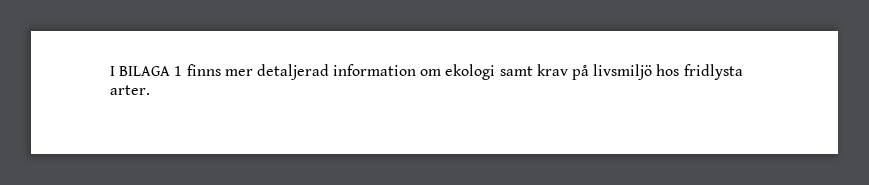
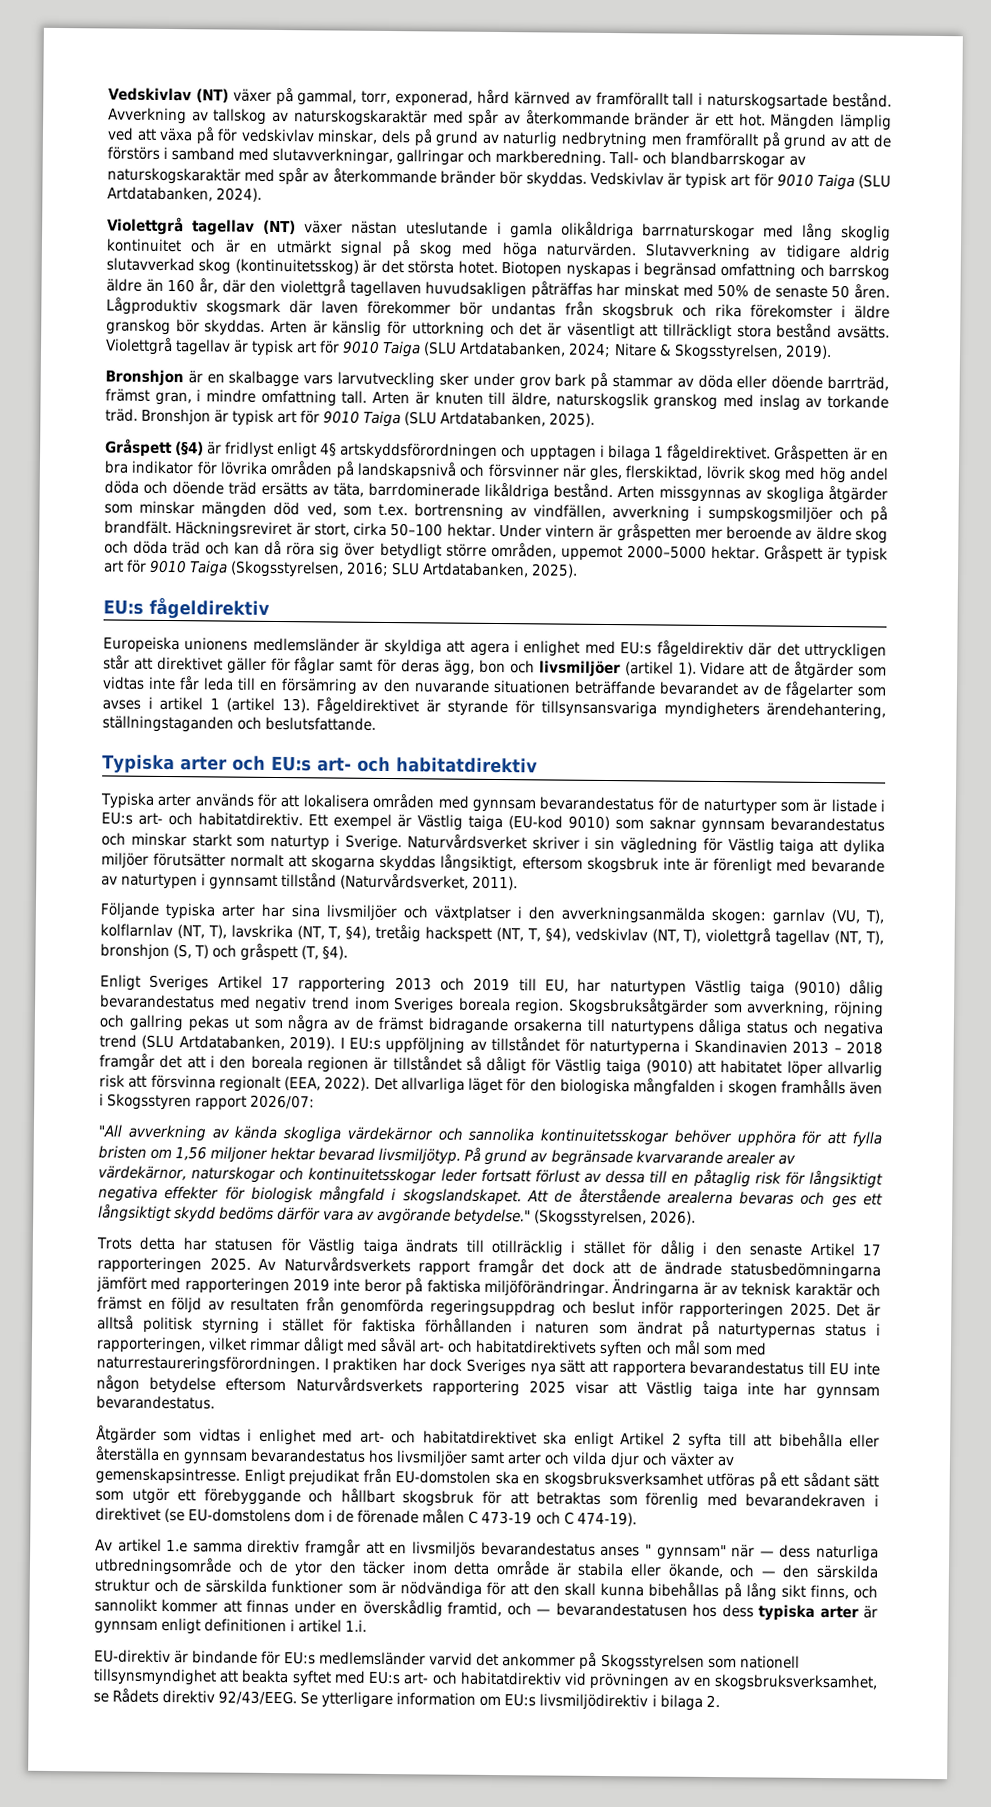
- I BILAGA 1 finns mer detaljerad information om ekologi samt krav på livsmiljö hos fridlysta arter.
+ Vedskivlav (NT) växer på gammal, torr, exponerad, hård kärnved av framförallt tall i naturskogsartade bestånd. Avverkning av tallskog av naturskogskaraktär med spår av återkommande bränder är ett hot. Mängden lämplig ved att växa på för vedskivlav minskar, dels på grund av naturlig nedbrytning men framförallt på grund av att de förstörs i samband med slutavverkningar, gallringar och markberedning. Tall- och blandbarrskogar av naturskogskaraktär med spår av återkommande bränder bör skyddas. Vedskivlav är typisk art för 9010 Taiga (SLU Artdatabanken, 2024).
+ Violettgrå tagellav (NT) växer nästan uteslutande i gamla olikåldriga barrnaturskogar med lång skoglig kontinuitet och är en utmärkt signal på skog med höga naturvärden. Slutavverkning av tidigare aldrig slutavverkad skog (kontinuitetsskog) är det största hotet. Biotopen nyskapas i begränsad omfattning och barrskog äldre än 160 år, där den violettgrå tagellaven huvudsakligen påträffas har minskat med 50% de senaste 50 åren. Lågproduktiv skogsmark där laven förekommer bör undantas från skogsbruk och rika förekomster i äldre granskog bör skyddas. Arten är känslig för uttorkning och det är väsentligt att tillräckligt stora bestånd avsätts. Violettgrå tagellav är typisk art för 9010 Taiga (SLU Artdatabanken, 2024; Nitare & Skogsstyrelsen, 2019).
+ Bronshjon är en skalbagge vars larvutveckling sker under grov bark på stammar av döda eller döende barrträd, främst gran, i mindre omfattning tall. Arten är knuten till äldre, naturskogslik granskog med inslag av torkande träd. Bronshjon är typisk art för 9010 Taiga (SLU Artdatabanken, 2025).
+ Gråspett (§4) är fridlyst enligt 4§ artskyddsförordningen och upptagen i bilaga 1 fågeldirektivet. Gråspetten är en bra indikator för lövrika områden på landskapsnivå och försvinner när gles, flerskiktad, lövrik skog med hög andel döda och döende träd ersätts av täta, barrdominerade likåldriga bestånd. Arten missgynnas av skogliga åtgärder som minskar mängden död ved, som t.ex. bortrensning av vindfällen, avverkning i sumpskogsmiljöer och på brandfält. Häckningsreviret är stort, cirka 50–100 hektar. Under vintern är gråspetten mer beroende av äldre skog och döda träd och kan då röra sig över betydligt större områden, uppemot 2000–5000 hektar. Gråspett är typisk art för 9010 Taiga (Skogsstyrelsen, 2016; SLU Artdatabanken, 2025).
+ EU:s fågeldirektiv
+ Europeiska unionens medlemsländer är skyldiga att agera i enlighet med EU:s fågeldirektiv där det uttryckligen står att direktivet gäller för fåglar samt för deras ägg, bon och livsmiljöer (artikel 1). Vidare att de åtgärder som vidtas inte får leda till en försämring av den nuvarande situationen beträffande bevarandet av de fågelarter som avses i artikel 1 (artikel 13). Fågeldirektivet är styrande för tillsynsansvariga myndigheters ärendehantering, ställningstaganden och beslutsfattande.
+ Typiska arter och EU:s art- och habitatdirektiv
+ Typiska arter används för att lokalisera områden med gynnsam bevarandestatus för de naturtyper som är listade i EU:s art- och habitatdirektiv. Ett exempel är Västlig taiga (EU-kod 9010) som saknar gynnsam bevarandestatus och minskar starkt som naturtyp i Sverige. Naturvårdsverket skriver i sin vägledning för Västlig taiga att dylika miljöer förutsätter normalt att skogarna skyddas långsiktigt, eftersom skogsbruk inte är förenligt med bevarande av naturtypen i gynnsamt tillstånd (Naturvårdsverket, 2011).
+ Följande typiska arter har sina livsmiljöer och växtplatser i den avverkningsanmälda skogen: garnlav (VU, T), kolflarnlav (NT, T), lavskrika (NT, T, §4), tretåig hackspett (NT, T, §4), vedskivlav (NT, T), violettgrå tagellav (NT, T), bronshjon (S, T) och gråspett (T, §4).
+ Enligt Sveriges Artikel 17 rapportering 2013 och 2019 till EU, har naturtypen Västlig taiga (9010) dålig bevarandestatus med negativ trend inom Sveriges boreala region. Skogsbruksåtgärder som avverkning, röjning och gallring pekas ut som några av de främst bidragande orsakerna till naturtypens dåliga status och negativa trend (SLU Artdatabanken, 2019). I EU:s uppföljning av tillståndet för naturtyperna i Skandinavien 2013 – 2018 framgår det att i den boreala regionen är tillståndet så dåligt för Västlig taiga (9010) att habitatet löper allvarlig risk att försvinna regionalt (EEA, 2022). Det allvarliga läget för den biologiska mångfalden i skogen framhålls även i Skogsstyren rapport 2026/07:
+ "All avverkning av kända skogliga värdekärnor och sannolika kontinuitetsskogar behöver upphöra för att fylla bristen om 1,56 miljoner hektar bevarad livsmiljötyp. På grund av begränsade kvarvarande arealer av värdekärnor, naturskogar och kontinuitetsskogar leder fortsatt förlust av dessa till en påtaglig risk för långsiktigt negativa effekter för biologisk mångfald i skogslandskapet. Att de återstående arealerna bevaras och ges ett långsiktigt skydd bedöms därför vara av avgörande betydelse." (Skogsstyrelsen, 2026).
+ Trots detta har statusen för Västlig taiga ändrats till otillräcklig i stället för dålig i den senaste Artikel 17 rapporteringen 2025. Av Naturvårdsverkets rapport framgår det dock att de ändrade statusbedömningarna jämfört med rapporteringen 2019 inte beror på faktiska miljöförändringar. Ändringarna är av teknisk karaktär och främst en följd av resultaten från genomförda regeringsuppdrag och beslut inför rapporteringen 2025. Det är alltså politisk styrning i stället för faktiska förhållanden i naturen som ändrat på naturtypernas status i rapporteringen, vilket rimmar dåligt med såväl art- och habitatdirektivets syften och mål som med naturrestaureringsförordningen. I praktiken har dock Sveriges nya sätt att rapportera bevarandestatus till EU inte någon betydelse eftersom Naturvårdsverkets rapportering 2025 visar att Västlig taiga inte har gynnsam bevarandestatus.
+ Åtgärder som vidtas i enlighet med art- och habitatdirektivet ska enligt Artikel 2 syfta till att bibehålla eller återställa en gynnsam bevarandestatus hos livsmiljöer samt arter och vilda djur och växter av gemenskapsintresse. Enligt prejudikat från EU-domstolen ska en skogsbruksverksamhet utföras på ett sådant sätt som utgör ett förebyggande och hållbart skogsbruk för att betraktas som förenlig med bevarandekraven i direktivet (se EU-domstolens dom i de förenade målen C 473-19 och C 474-19).
+ Av artikel 1.e samma direktiv framgår att en livsmiljös bevarandestatus anses " gynnsam" när — dess naturliga utbredningsområde och de ytor den täcker inom detta område är stabila eller ökande, och — den särskilda struktur och de särskilda funktioner som är nödvändiga för att den skall kunna bibehållas på lång sikt finns, och sannolikt kommer att finnas under en överskådlig framtid, och — bevarandestatusen hos dess typiska arter är gynnsam enligt definitionen i artikel 1.i.
+ EU-direktiv är bindande för EU:s medlemsländer varvid det ankommer på Skogsstyrelsen som nationell tillsynsmyndighet att beakta syftet med EU:s art- och habitatdirektiv vid prövningen av en skogsbruksverksamhet, se Rådets direktiv 92/43/EEG. Se ytterligare information om EU:s livsmiljödirektiv i bilaga 2.

